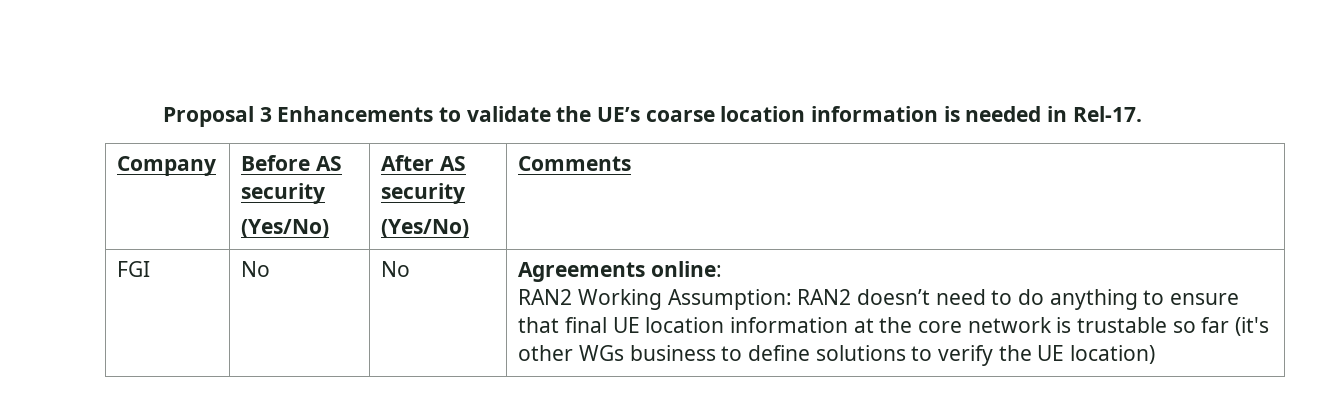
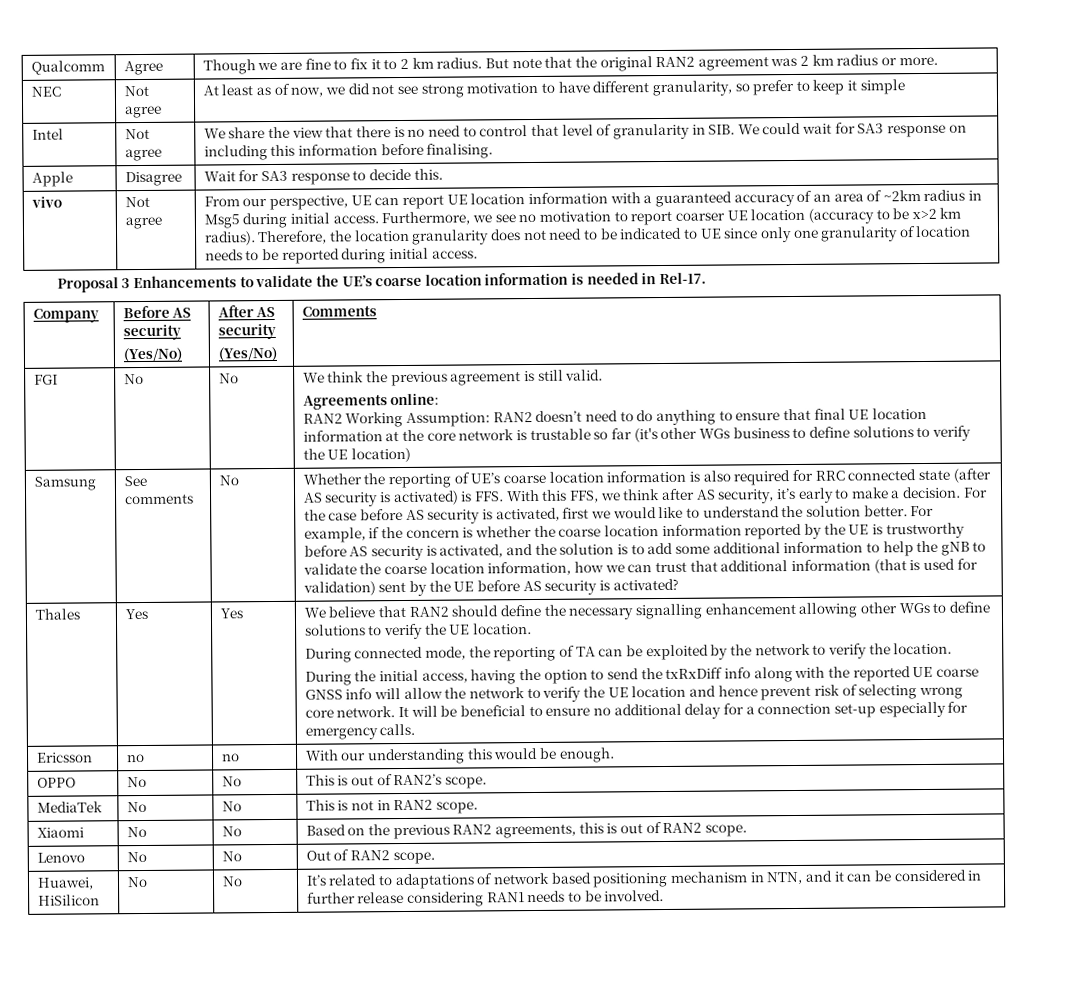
+ Qualcomm | Agree | Though we are fine to fix it to 2 km radius. But note that the original RAN2 agreement was 2 km radius or more.
+ NEC | Not agree | At least as of now, we did not see strong motivation to have different granularity, so prefer to keep it simple
+ Intel | Not agree | We share the view that there is no need to control that level of granularity in SIB. We could wait for SA3 response on including this information before finalising.
+ Apple | Disagree | Wait for SA3 response to decide this.
+ vivo | Not agree | From our perspective, UE can report UE location information with a guaranteed accuracy of an area of ~2km radius in Msg5 during initial access. Furthermore, we see no motivation to report coarser UE location (accuracy to be x>2 km radius). Therefore, the location granularity does not need to be indicated to UE since only one granularity of location needs to be reported during initial access.
+ We think the previous agreement is still valid.
+ Samsung | See comments | No | Whether the reporting of UE’s coarse location information is also required for RRC connected state (after AS security is activated) is FFS. With this FFS, we think after AS security, it’s early to make a decision. For the case before AS security is activated, first we would like to understand the solution better. For example, if the concern is whether the coarse location information reported by the UE is trustworthy before AS security is activated, and the solution is to add some additional information to help the gNB to validate the coarse location information, how we can trust that additional information (that is used for validation) sent by the UE before AS security is activated?
+ Thales | Yes | Yes | We believe that RAN2 should define the necessary signalling enhancement allowing other WGs to define solutions to verify the UE location.
+ During connected mode, the reporting of TA can be exploited by the network to verify the location.
+ During the initial access, having the option to send the txRxDiff info along with the reported UE coarse GNSS info will allow the network to verify the UE location and hence prevent risk of selecting wrong core network. It will be beneficial to ensure no additional delay for a connection set-up especially for emergency calls.
+ Ericsson | no | no | With our understanding this would be enough.
+ OPPO | No | No | This is out of RAN2’s scope.
+ MediaTek | No | No | This is not in RAN2 scope.
+ Xiaomi | No | No | Based on the previous RAN2 agreements, this is out of RAN2 scope.
+ Lenovo | No | No | Out of RAN2 scope.
+ Huawei, HiSilicon | No | No | It’s related to adaptations of network based positioning mechanism in NTN, and it can be considered in further release considering RAN1 needs to be involved.

